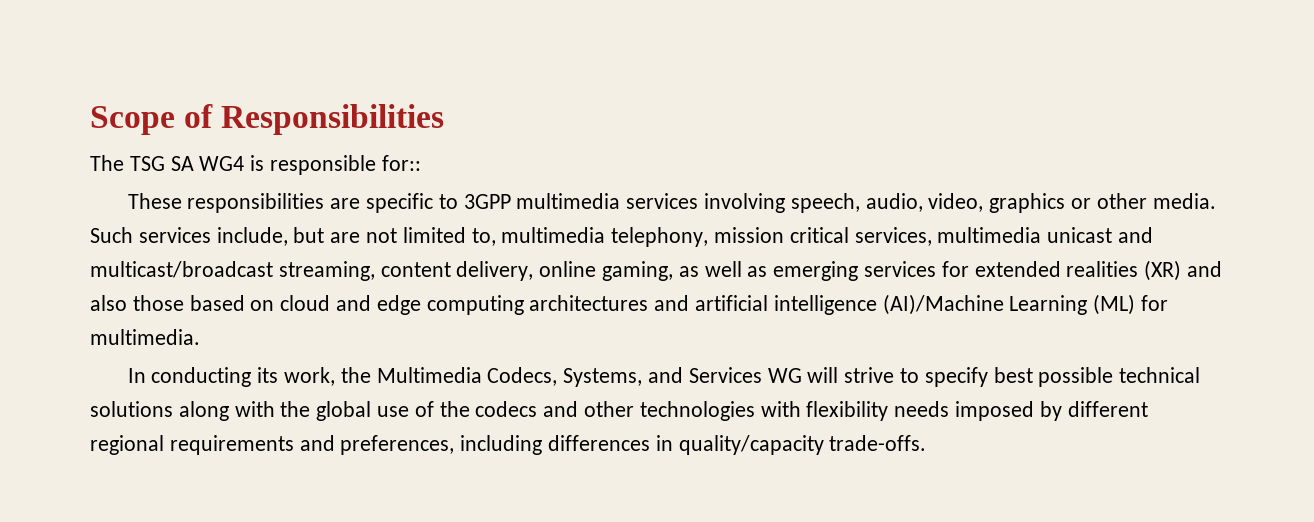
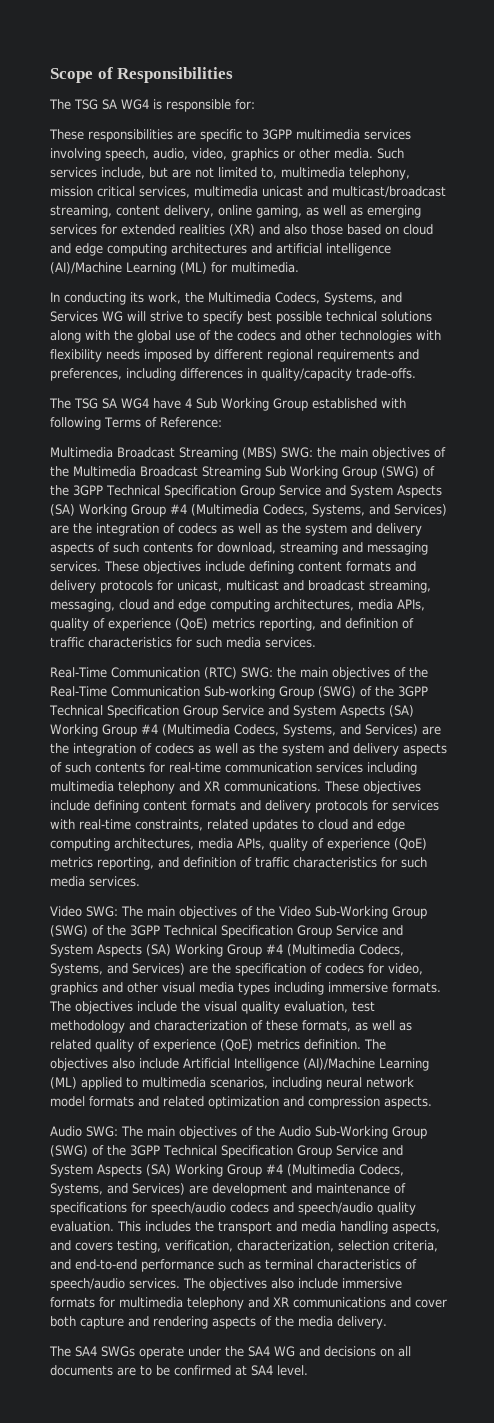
- The TSG SA WG4 is responsible for::
+ The TSG SA WG4 is responsible for:
+ The TSG SA WG4 have 4 Sub Working Group established with following Terms of Reference:
+ Multimedia Broadcast Streaming (MBS) SWG: the main objectives of the Multimedia Broadcast Streaming Sub Working Group (SWG) of the 3GPP Technical Specification Group Service and System Aspects (SA) Working Group #4 (Multimedia Codecs, Systems, and Services) are the integration of codecs as well as the system and delivery aspects of such contents for download, streaming and messaging services. These objectives include defining content formats and delivery protocols for unicast, multicast and broadcast streaming, messaging, cloud and edge computing architectures, media APIs, quality of experience (QoE) metrics reporting, and definition of traffic characteristics for such media services.
+ Real-Time Communication (RTC) SWG: the main objectives of the Real-Time Communication Sub-working Group (SWG) of the 3GPP Technical Specification Group Service and System Aspects (SA) Working Group #4 (Multimedia Codecs, Systems, and Services) are the integration of codecs as well as the system and delivery aspects of such contents for real-time communication services including multimedia telephony and XR communications. These objectives include defining content formats and delivery protocols for services with real-time constraints, related updates to cloud and edge computing architectures, media APIs, quality of experience (QoE) metrics reporting, and definition of traffic characteristics for such media services.
+ Video SWG: The main objectives of the Video Sub-Working Group (SWG) of the 3GPP Technical Specification Group Service and System Aspects (SA) Working Group #4 (Multimedia Codecs, Systems, and Services) are the specification of codecs for video, graphics and other visual media types including immersive formats. The objectives include the visual quality evaluation, test methodology and characterization of these formats, as well as related quality of experience (QoE) metrics definition. The objectives also include Artificial Intelligence (AI)/Machine Learning (ML) applied to multimedia scenarios, including neural network model formats and related optimization and compression aspects.
+ Audio SWG: The main objectives of the Audio Sub-Working Group (SWG) of the 3GPP Technical Specification Group Service and System Aspects (SA) Working Group #4 (Multimedia Codecs, Systems, and Services) are development and maintenance of specifications for speech/audio codecs and speech/audio quality evaluation. This includes the transport and media handling aspects, and covers testing, verification, characterization, selection criteria, and end-to-end performance such as terminal characteristics of speech/audio services. The objectives also include immersive formats for multimedia telephony and XR communications and cover both capture and rendering aspects of the media delivery.
+ The SA4 SWGs operate under the SA4 WG and decisions on all documents are to be confirmed at SA4 level.

